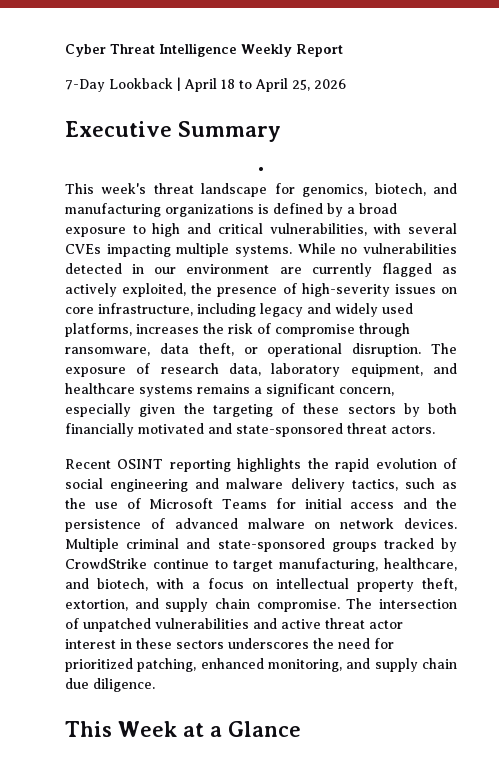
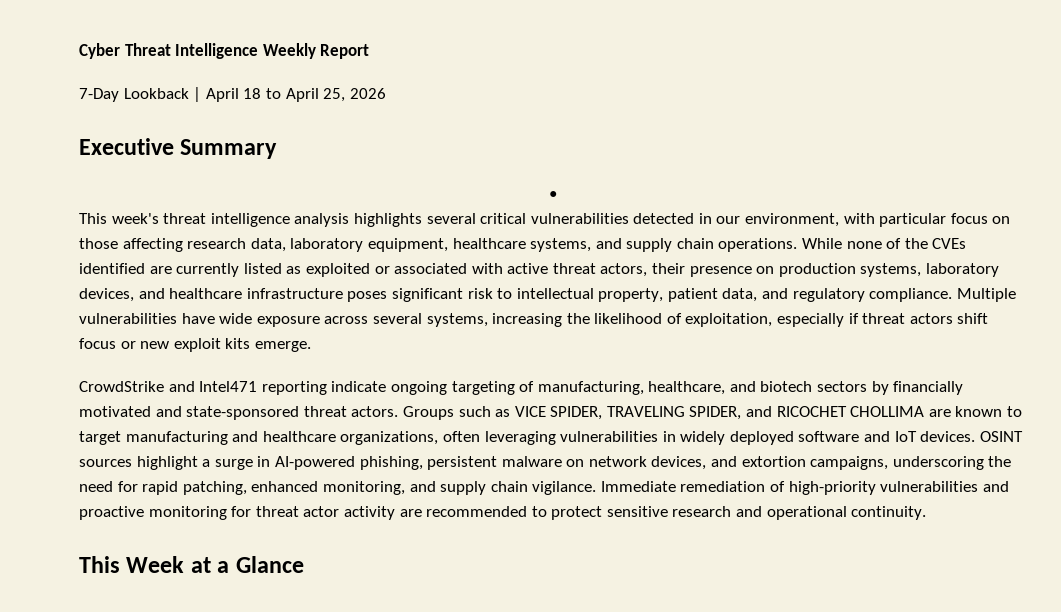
- This week's threat landscape for genomics, biotech, and manufacturing organizations is defined by a broad exposure to high and critical vulnerabilities, with several CVEs impacting multiple systems. While no vulnerabilities detected in our environment are currently flagged as actively exploited, the presence of high-severity issues on core infrastructure, including legacy and widely used platforms, increases the risk of compromise through ransomware, data theft, or operational disruption. The exposure of research data, laboratory equipment, and healthcare systems remains a significant concern, especially given the targeting of these sectors by both financially motivated and state-sponsored threat actors.
- Recent OSINT reporting highlights the rapid evolution of social engineering and malware delivery tactics, such as the use of Microsoft Teams for initial access and the persistence of advanced malware on network devices. Multiple criminal and state-sponsored groups tracked by CrowdStrike continue to target manufacturing, healthcare, and biotech, with a focus on intellectual property theft, extortion, and supply chain compromise. The intersection of unpatched vulnerabilities and active threat actor interest in these sectors underscores the need for prioritized patching, enhanced monitoring, and supply chain due diligence.
+ This week's threat intelligence analysis highlights several critical vulnerabilities detected in our environment, with particular focus on those affecting research data, laboratory equipment, healthcare systems, and supply chain operations. While none of the CVEs identified are currently listed as exploited or associated with active threat actors, their presence on production systems, laboratory devices, and healthcare infrastructure poses significant risk to intellectual property, patient data, and regulatory compliance. Multiple vulnerabilities have wide exposure across several systems, increasing the likelihood of exploitation, especially if threat actors shift focus or new exploit kits emerge.
+ CrowdStrike and Intel471 reporting indicate ongoing targeting of manufacturing, healthcare, and biotech sectors by financially motivated and state-sponsored threat actors. Groups such as VICE SPIDER, TRAVELING SPIDER, and RICOCHET CHOLLIMA are known to target manufacturing and healthcare organizations, often leveraging vulnerabilities in widely deployed software and IoT devices. OSINT sources highlight a surge in AI-powered phishing, persistent malware on network devices, and extortion campaigns, underscoring the need for rapid patching, enhanced monitoring, and supply chain vigilance. Immediate remediation of high-priority vulnerabilities and proactive monitoring for threat actor activity are recommended to protect sensitive research and operational continuity.

